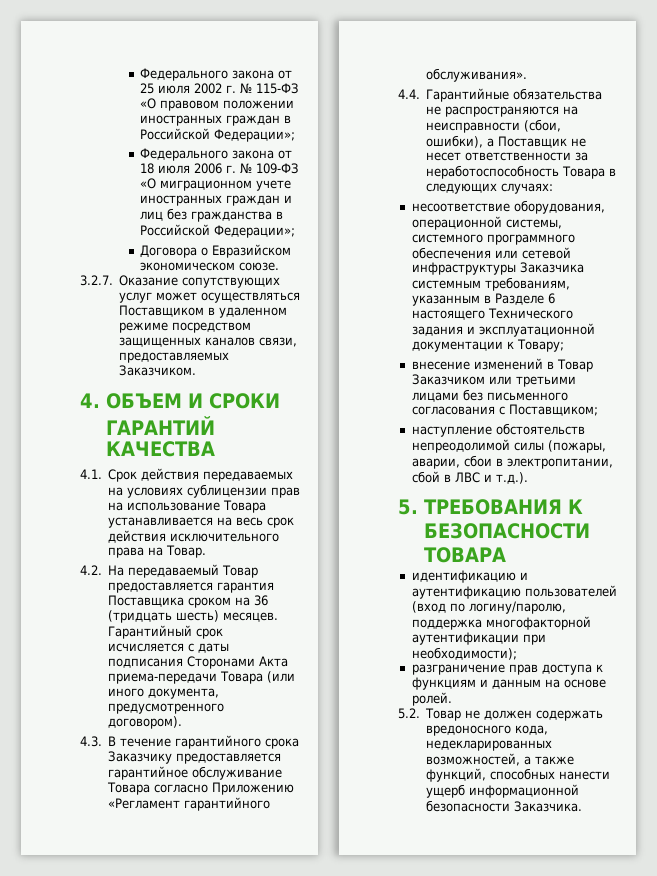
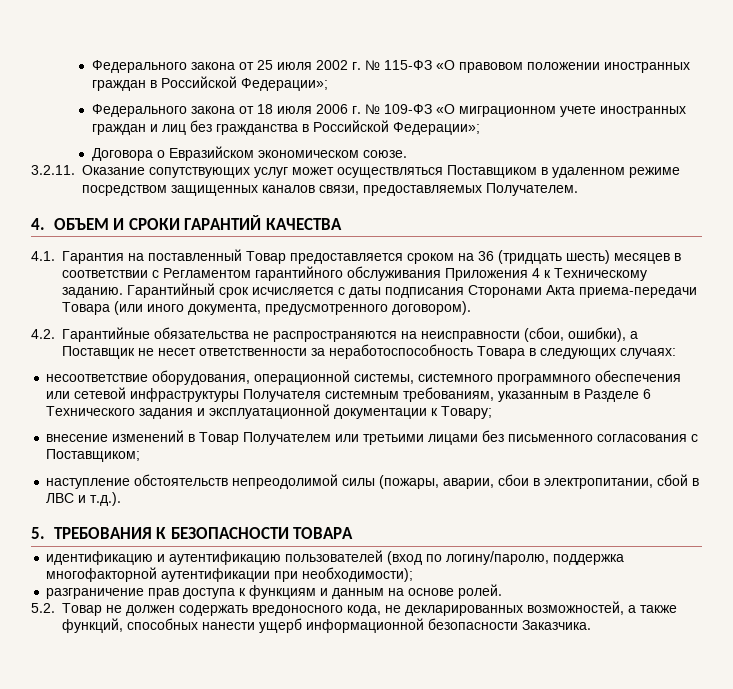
- 3.2.7. Оказание сопутствующих услуг может осуществляться Поставщиком в удаленном режиме посредством защищенных каналов связи, предоставляемых Заказчиком.
+ 3.2.11. Оказание сопутствующих услуг может осуществляться Поставщиком в удаленном режиме посредством защищенных каналов связи, предоставляемых Получателем.
- 4.1. Срок действия передаваемых на условиях сублицензии прав на использование Товара устанавливается на весь срок действия исключительного права на Товар.
- 4.2. На передаваемый Товар предоставляется гарантия Поставщика сроком на 36 (тридцать шесть) месяцев.
+ 4.1. Гарантия на поставленный Товар предоставляется сроком на 36 (тридцать шесть) месяцев в соответствии с Регламентом гарантийного обслуживания Приложения 4 к Техническому заданию.
- 4.3. В течение гарантийного срока Заказчику предоставляется гарантийное обслуживание Товара согласно Приложению «Регламент гарантийного обслуживания».
- 4.4. Гарантийные обязательства не распространяются на неисправности (сбои, ошибки), а Поставщик не несет ответственности за неработоспособность Товара в следующих случаях:
+ 4.2. Гарантийные обязательства не распространяются на неисправности (сбои, ошибки), а Поставщик не несет ответственности за неработоспособность Товара в следующих случаях:
- несоответствие оборудования, операционной системы, системного программного обеспечения или сетевой инфраструктуры Заказчика системным требованиям, указанным в Разделе 6 настоящего Технического задания и эксплуатационной документации к Товару;
+ несоответствие оборудования, операционной системы, системного программного обеспечения или сетевой инфраструктуры Получателя системным требованиям, указанным в Разделе 6 Технического задания и эксплуатационной документации к Товару;
- внесение изменений в Товар Заказчиком или третьими лицами без письменного согласования с Поставщиком;
+ внесение изменений в Товар Получателем или третьими лицами без письменного согласования с Поставщиком;
- 5.2. Товар не должен содержать вредоносного кода, недекларированных возможностей, а также функций, способных нанести ущерб информационной безопасности Заказчика.
+ 5.2. Товар не должен содержать вредоносного кода, не декларированных возможностей, а также функций, способных нанести ущерб информационной безопасности Заказчика.

